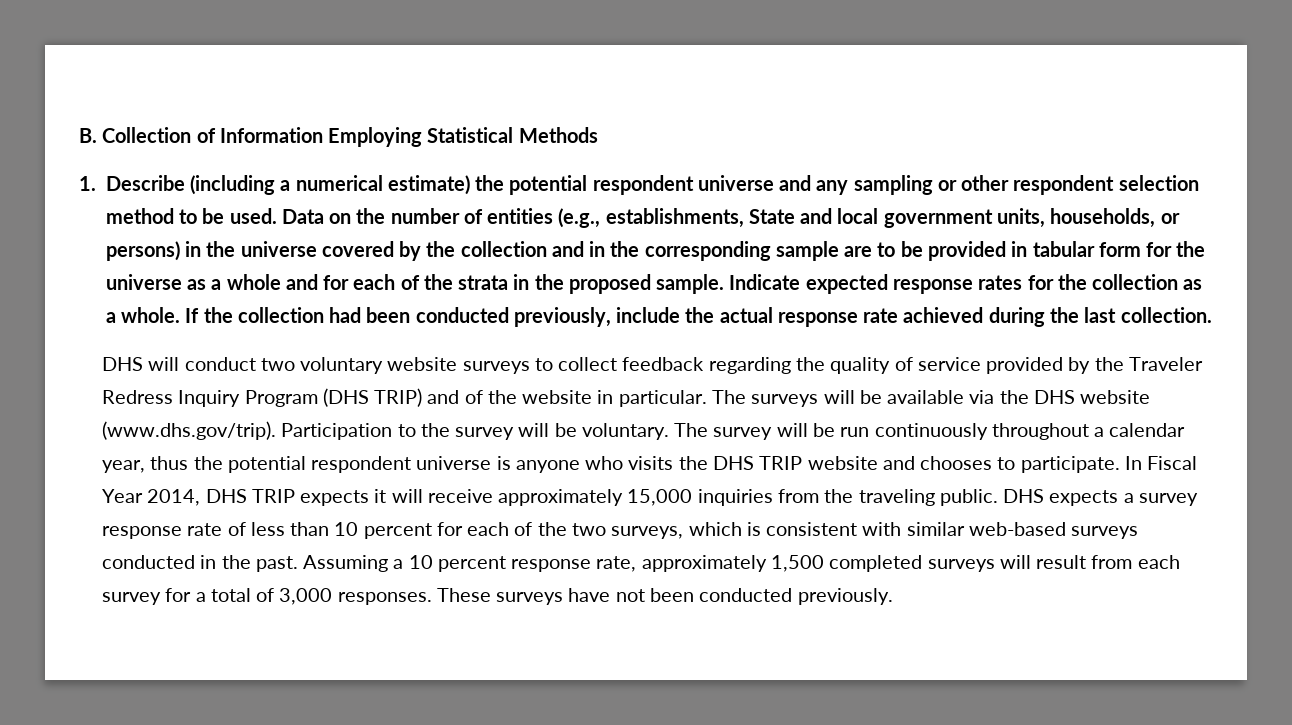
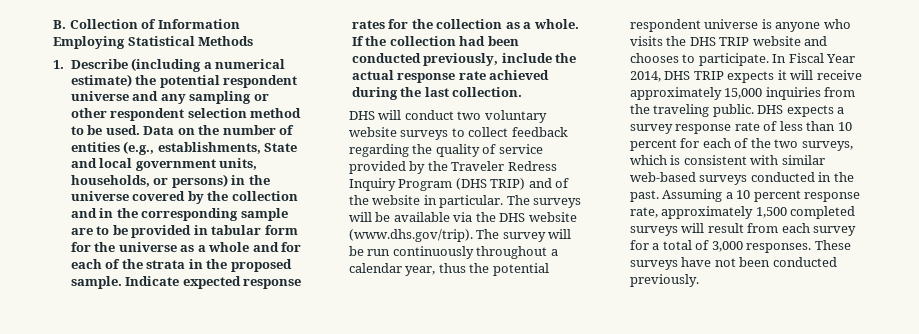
- The surveys will be available via the DHS website (www.dhs.gov/trip). Participation to the survey will be voluntary. The survey will be run continuously throughout a calendar year, thus the potential respondent universe is anyone who visits the DHS TRIP website and chooses to participate.
+ The surveys will be available via the DHS website (www.dhs.gov/trip). The survey will be run continuously throughout a calendar year, thus the potential respondent universe is anyone who visits the DHS TRIP website and chooses to participate.

